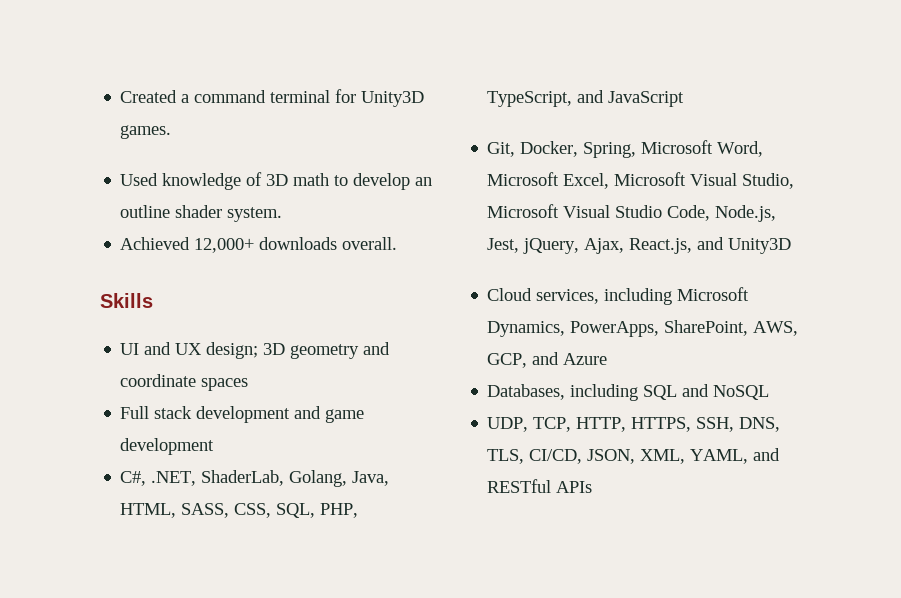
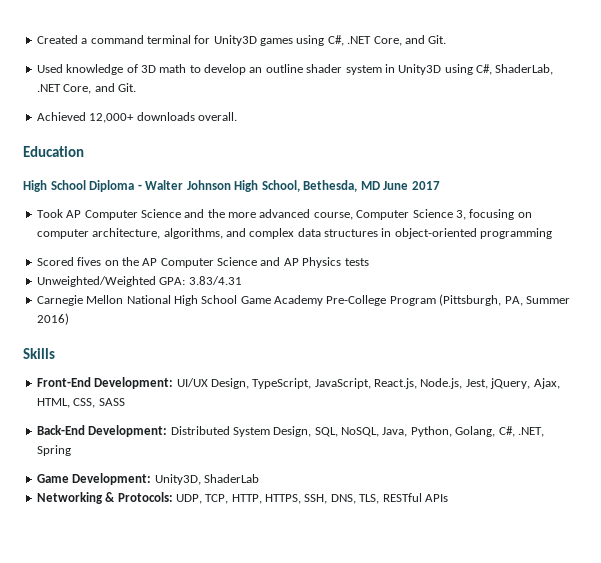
- Created a command terminal for Unity3D games.
+ Created a command terminal for Unity3D games using C#, .NET Core, and Git.
- Used knowledge of 3D math to develop an outline shader system.
+ Used knowledge of 3D math to develop an outline shader system in Unity3D using C#, ShaderLab, .NET Core, and Git.
  Achieved 12,000+ downloads overall.
+ Education
+ High School Diploma - Walter Johnson High School, Bethesda, MD June 2017
+ Took AP Computer Science and the more advanced course, Computer Science 3, focusing on computer architecture, algorithms, and complex data structures in object-oriented programming
+ Scored fives on the AP Computer Science and AP Physics tests
+ Unweighted/Weighted GPA: 3.83/4.31
+ Carnegie Mellon National High School Game Academy Pre-College Program (Pittsburgh, PA, Summer 2016)
  Skills
- UI and UX design; 3D geometry and coordinate spaces
- Full stack development and game development
- C#, .NET, ShaderLab, Golang, Java, HTML, SASS, CSS, SQL, PHP, TypeScript, and JavaScript
- Git, Docker, Spring, Microsoft Word, Microsoft Excel, Microsoft Visual Studio, Microsoft Visual Studio Code, Node.js, Jest, jQuery, Ajax, React.js, and Unity3D
- Cloud services, including Microsoft Dynamics, PowerApps, SharePoint, AWS, GCP, and Azure
- Databases, including SQL and NoSQL
- UDP, TCP, HTTP, HTTPS, SSH, DNS, TLS, CI/CD, JSON, XML, YAML, and RESTful APIs
+ Front-End Development: UI/UX Design, TypeScript, JavaScript, React.js, Node.js, Jest, jQuery, Ajax, HTML, CSS, SASS
+ Back-End Development: Distributed System Design, SQL, NoSQL, Java, Python, Golang, C#, .NET, Spring
+ Game Development: Unity3D, ShaderLab
+ Networking & Protocols: UDP, TCP, HTTP, HTTPS, SSH, DNS, TLS, RESTful APIs

